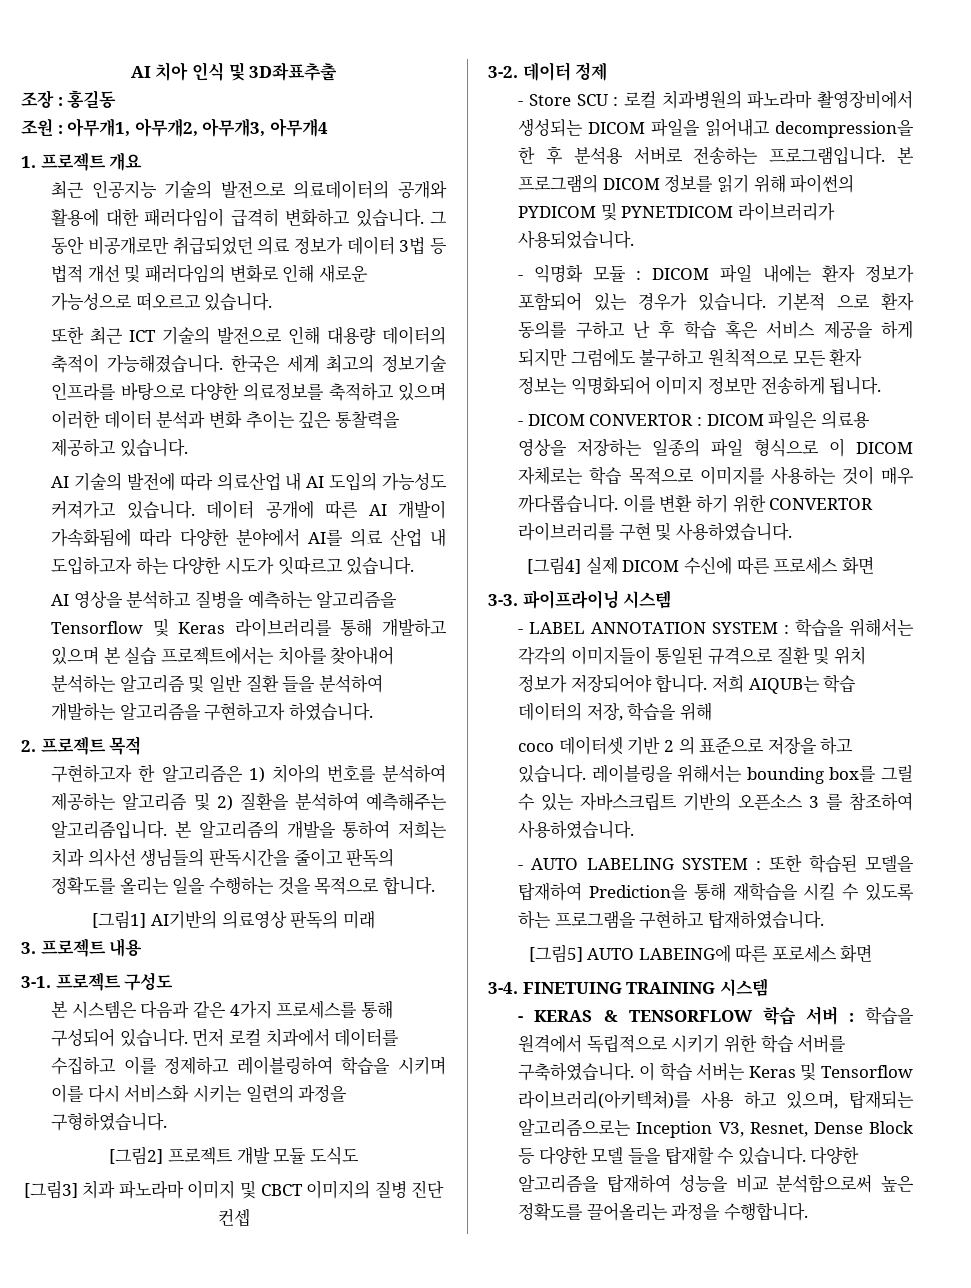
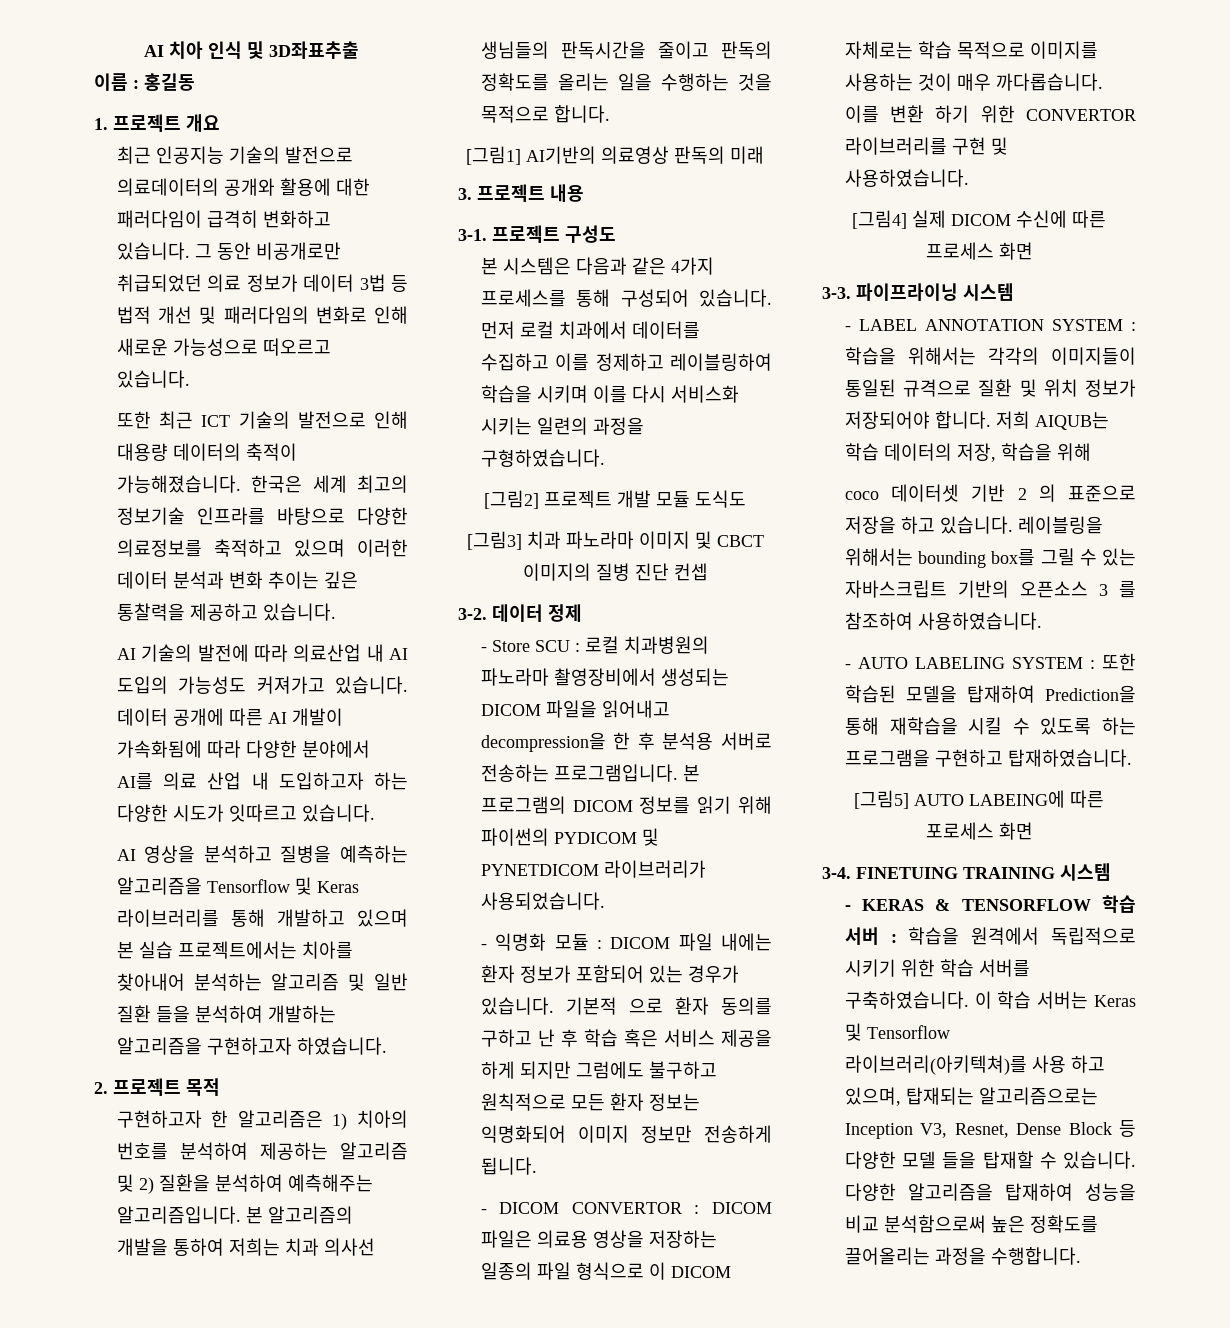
- 조장 : 홍길동
+ 이름 : 홍길동
- 조원 : 아무개1, 아무개2, 아무개3, 아무개4

